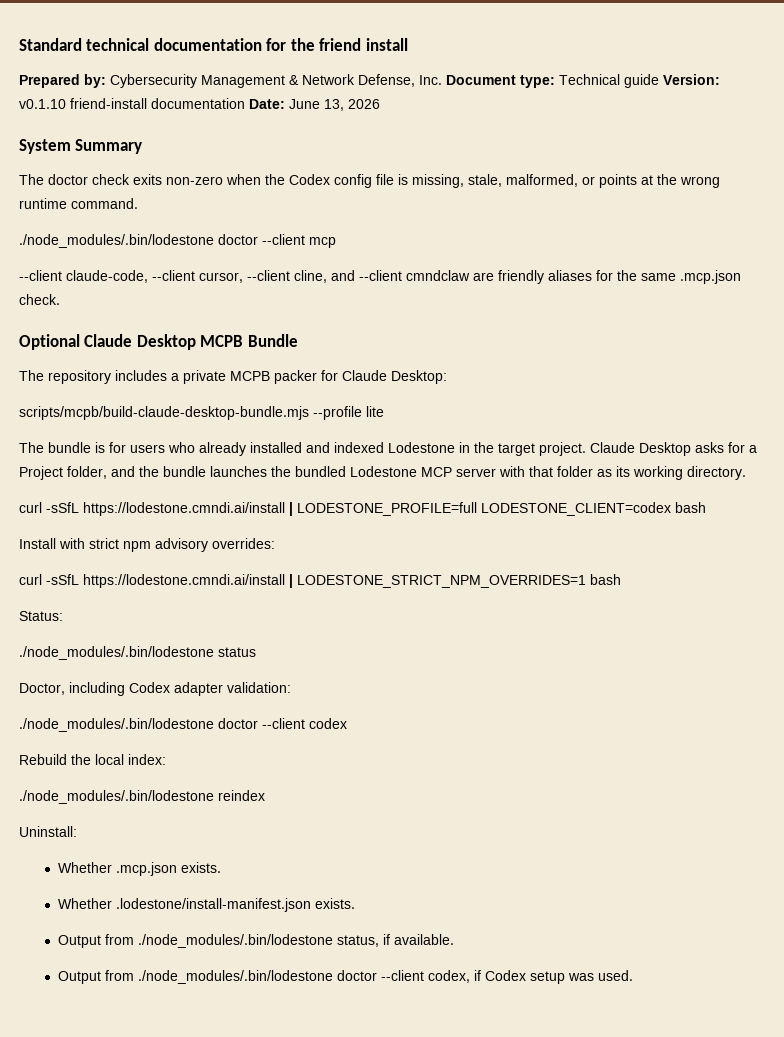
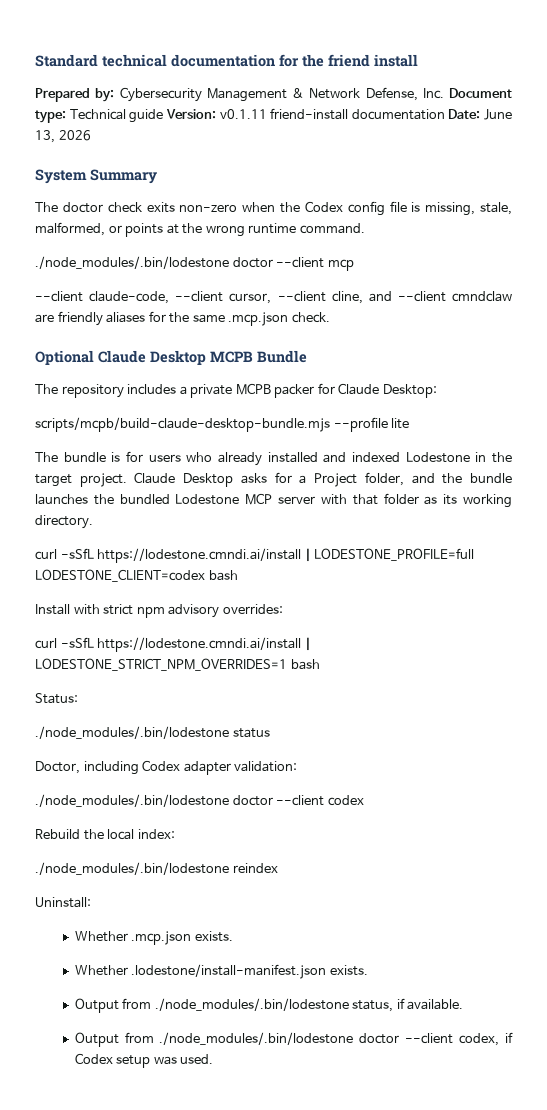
- Prepared by: Cybersecurity Management & Network Defense, Inc. Document type: Technical guide Version: v0.1.10 friend-install documentation Date: June 13, 2026
+ Prepared by: Cybersecurity Management & Network Defense, Inc. Document type: Technical guide Version: v0.1.11 friend-install documentation Date: June 13, 2026

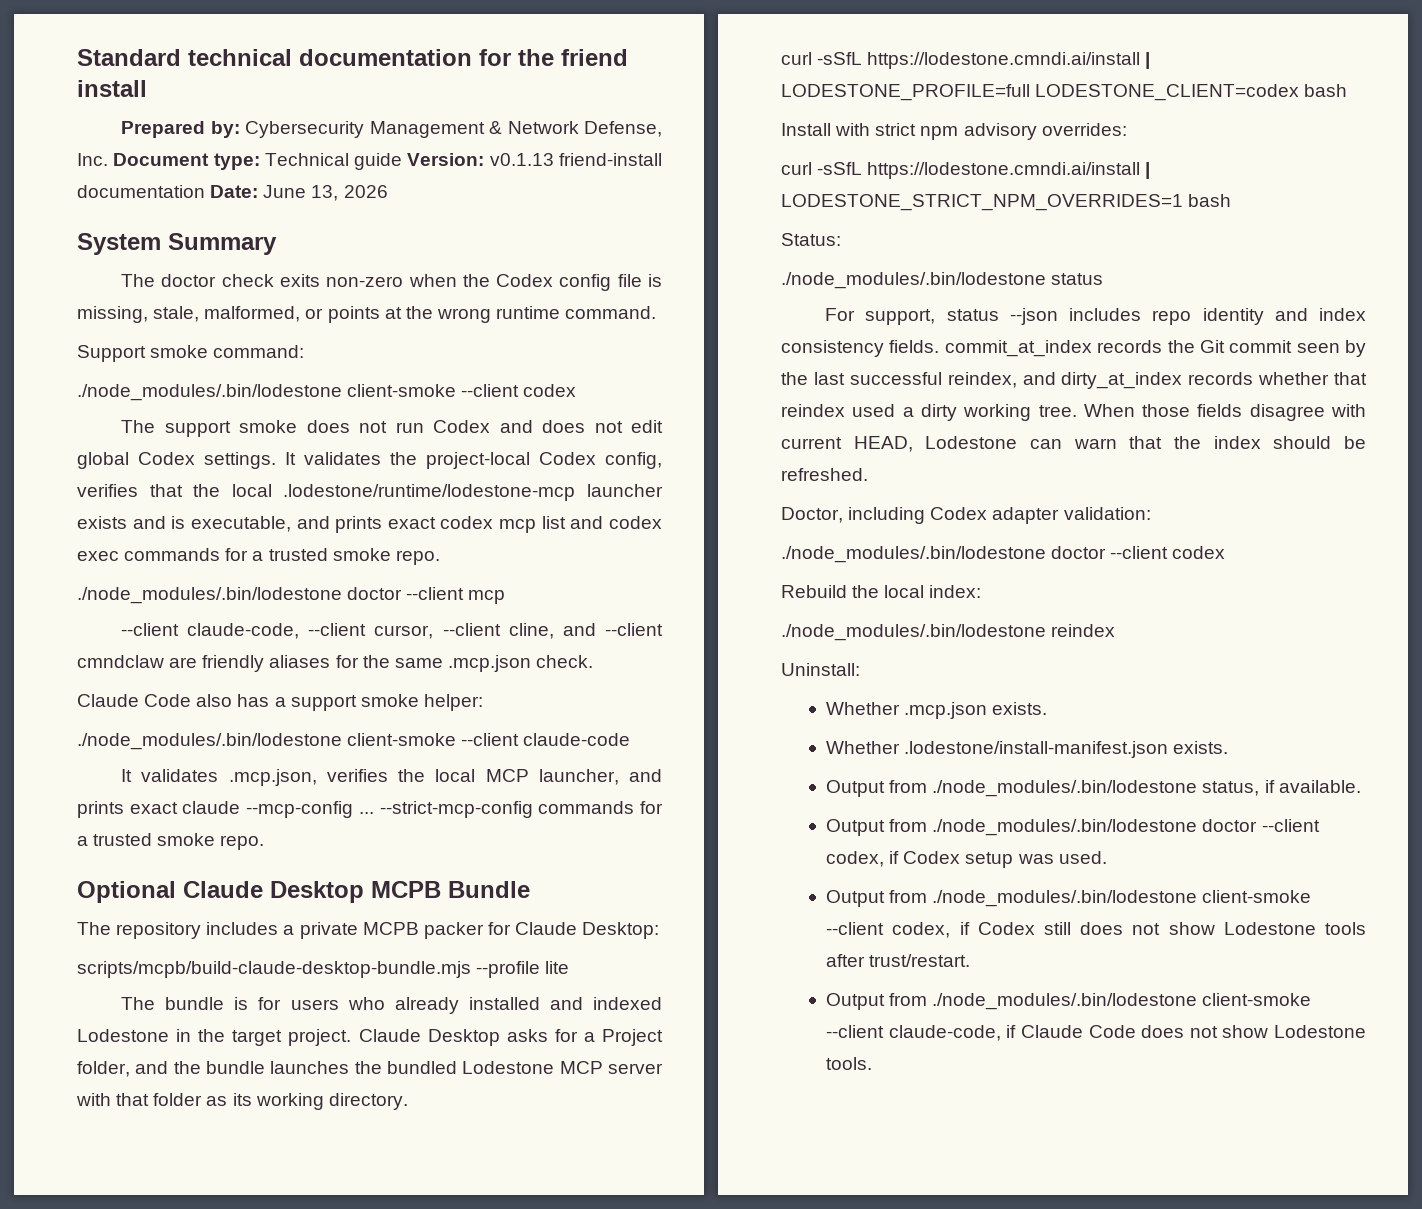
- Prepared by: Cybersecurity Management & Network Defense, Inc. Document type: Technical guide Version: v0.1.11 friend-install documentation Date: June 13, 2026
+ Prepared by: Cybersecurity Management & Network Defense, Inc. Document type: Technical guide Version: v0.1.13 friend-install documentation Date: June 13, 2026
+ Support smoke command:
+ ./node_modules/.bin/lodestone client-smoke --client codex
+ The support smoke does not run Codex and does not edit global Codex settings. It validates the project-local Codex config, verifies that the local .lodestone/runtime/lodestone-mcp launcher exists and is executable, and prints exact codex mcp list and codex exec commands for a trusted smoke repo.
+ Claude Code also has a support smoke helper:
+ ./node_modules/.bin/lodestone client-smoke --client claude-code
+ It validates .mcp.json, verifies the local MCP launcher, and prints exact claude --mcp-config ... --strict-mcp-config commands for a trusted smoke repo.
+ For support, status --json includes repo identity and index consistency fields. commit_at_index records the Git commit seen by the last successful reindex, and dirty_at_index records whether that reindex used a dirty working tree. When those fields disagree with current HEAD, Lodestone can warn that the index should be refreshed.
+ Output from ./node_modules/.bin/lodestone client-smoke --client codex, if Codex still does not show Lodestone tools after trust/restart.
+ Output from ./node_modules/.bin/lodestone client-smoke --client claude-code, if Claude Code does not show Lodestone tools.

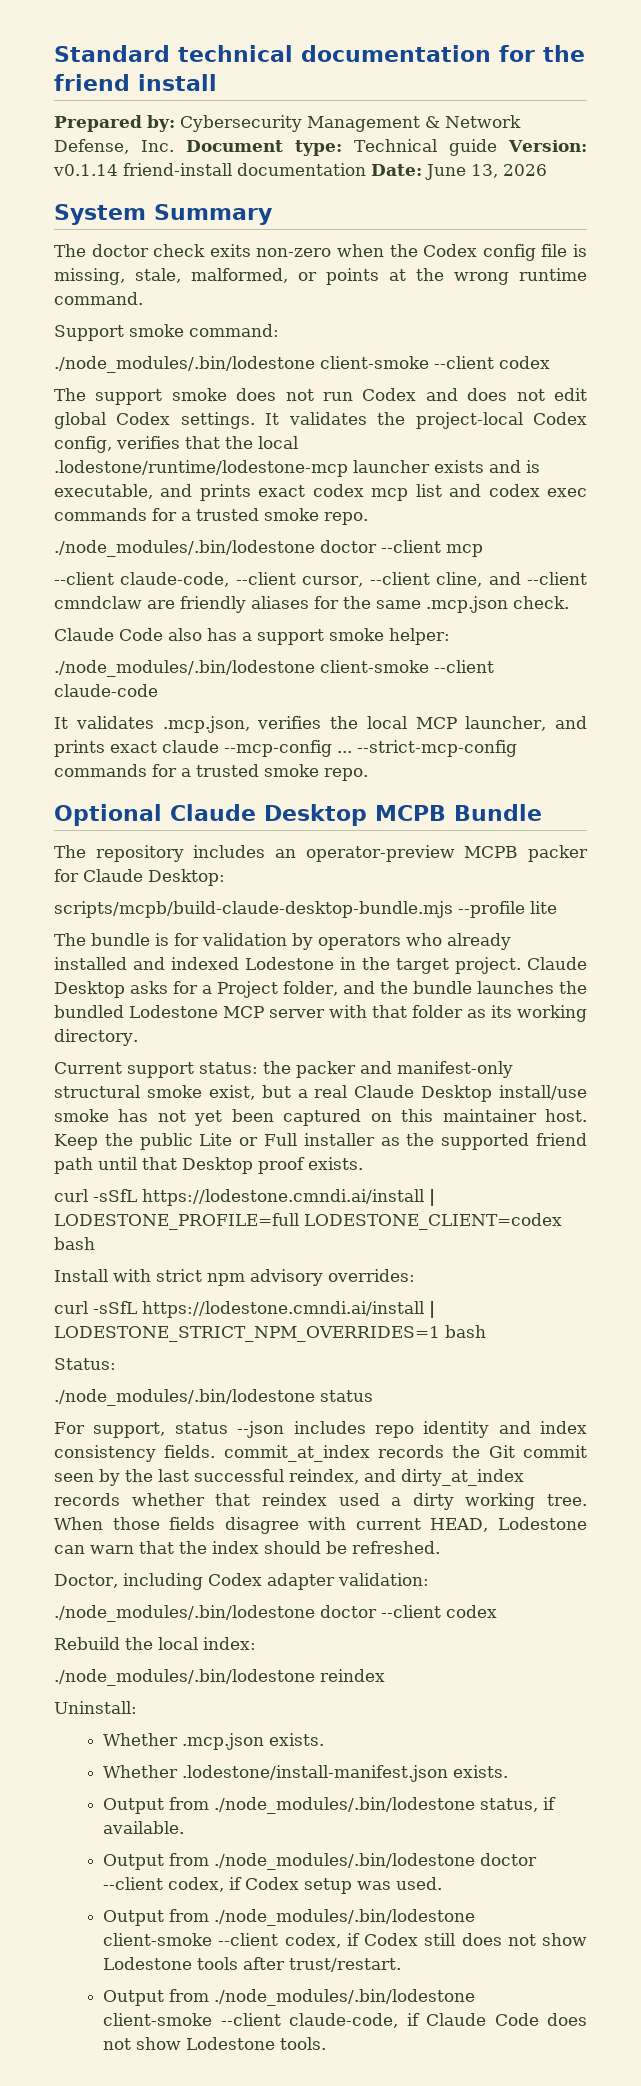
- Prepared by: Cybersecurity Management & Network Defense, Inc. Document type: Technical guide Version: v0.1.13 friend-install documentation Date: June 13, 2026
+ Prepared by: Cybersecurity Management & Network Defense, Inc. Document type: Technical guide Version: v0.1.14 friend-install documentation Date: June 13, 2026
- The repository includes a private MCPB packer for Claude Desktop:
+ The repository includes an operator-preview MCPB packer for Claude Desktop:
- The bundle is for users who already installed and indexed Lodestone in the target project.
+ The bundle is for validation by operators who already installed and indexed Lodestone in the target project.
+ Current support status: the packer and manifest-only structural smoke exist, but a real Claude Desktop install/use smoke has not yet been captured on this maintainer host. Keep the public Lite or Full installer as the supported friend path until that Desktop proof exists.

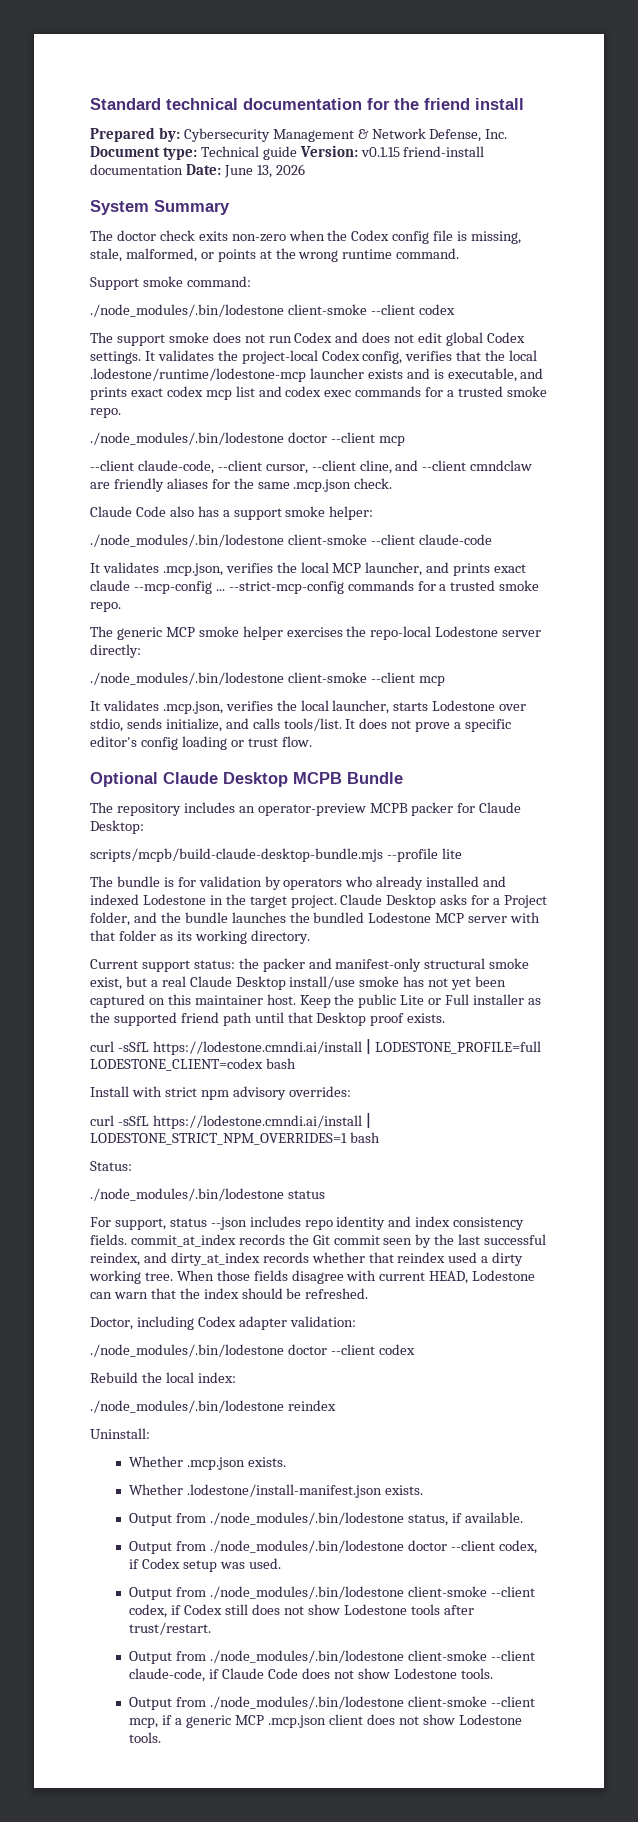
- Prepared by: Cybersecurity Management & Network Defense, Inc. Document type: Technical guide Version: v0.1.14 friend-install documentation Date: June 13, 2026
+ Prepared by: Cybersecurity Management & Network Defense, Inc. Document type: Technical guide Version: v0.1.15 friend-install documentation Date: June 13, 2026
+ The generic MCP smoke helper exercises the repo-local Lodestone server directly:
+ ./node_modules/.bin/lodestone client-smoke --client mcp
+ It validates .mcp.json, verifies the local launcher, starts Lodestone over stdio, sends initialize, and calls tools/list. It does not prove a specific editor's config loading or trust flow.
+ Output from ./node_modules/.bin/lodestone client-smoke --client mcp, if a generic MCP .mcp.json client does not show Lodestone tools.

